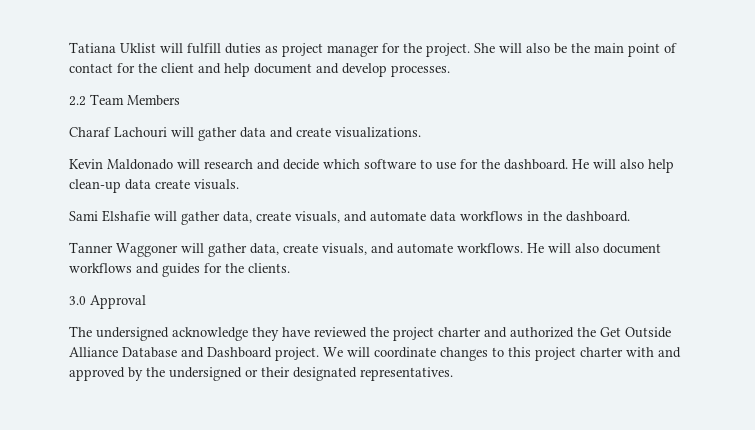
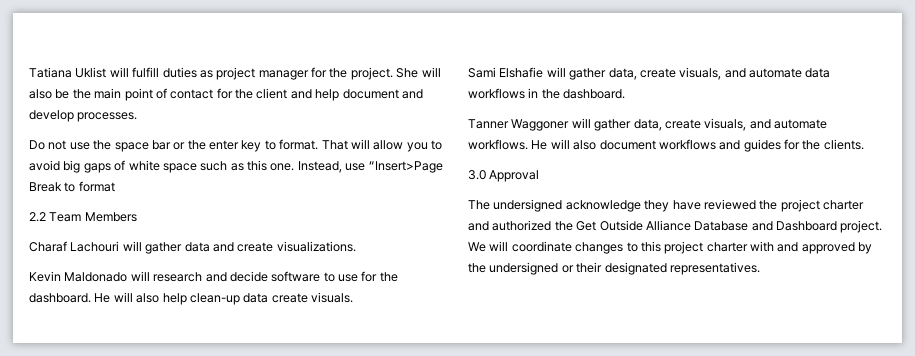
+ Do not use the space bar or the enter key to format. That will allow you to avoid big gaps of white space such as this one. Instead, use “Insert>Page Break to format
- Kevin Maldonado will research and decide which software to use for the dashboard.
+ Kevin Maldonado will research and decide software to use for the dashboard.

